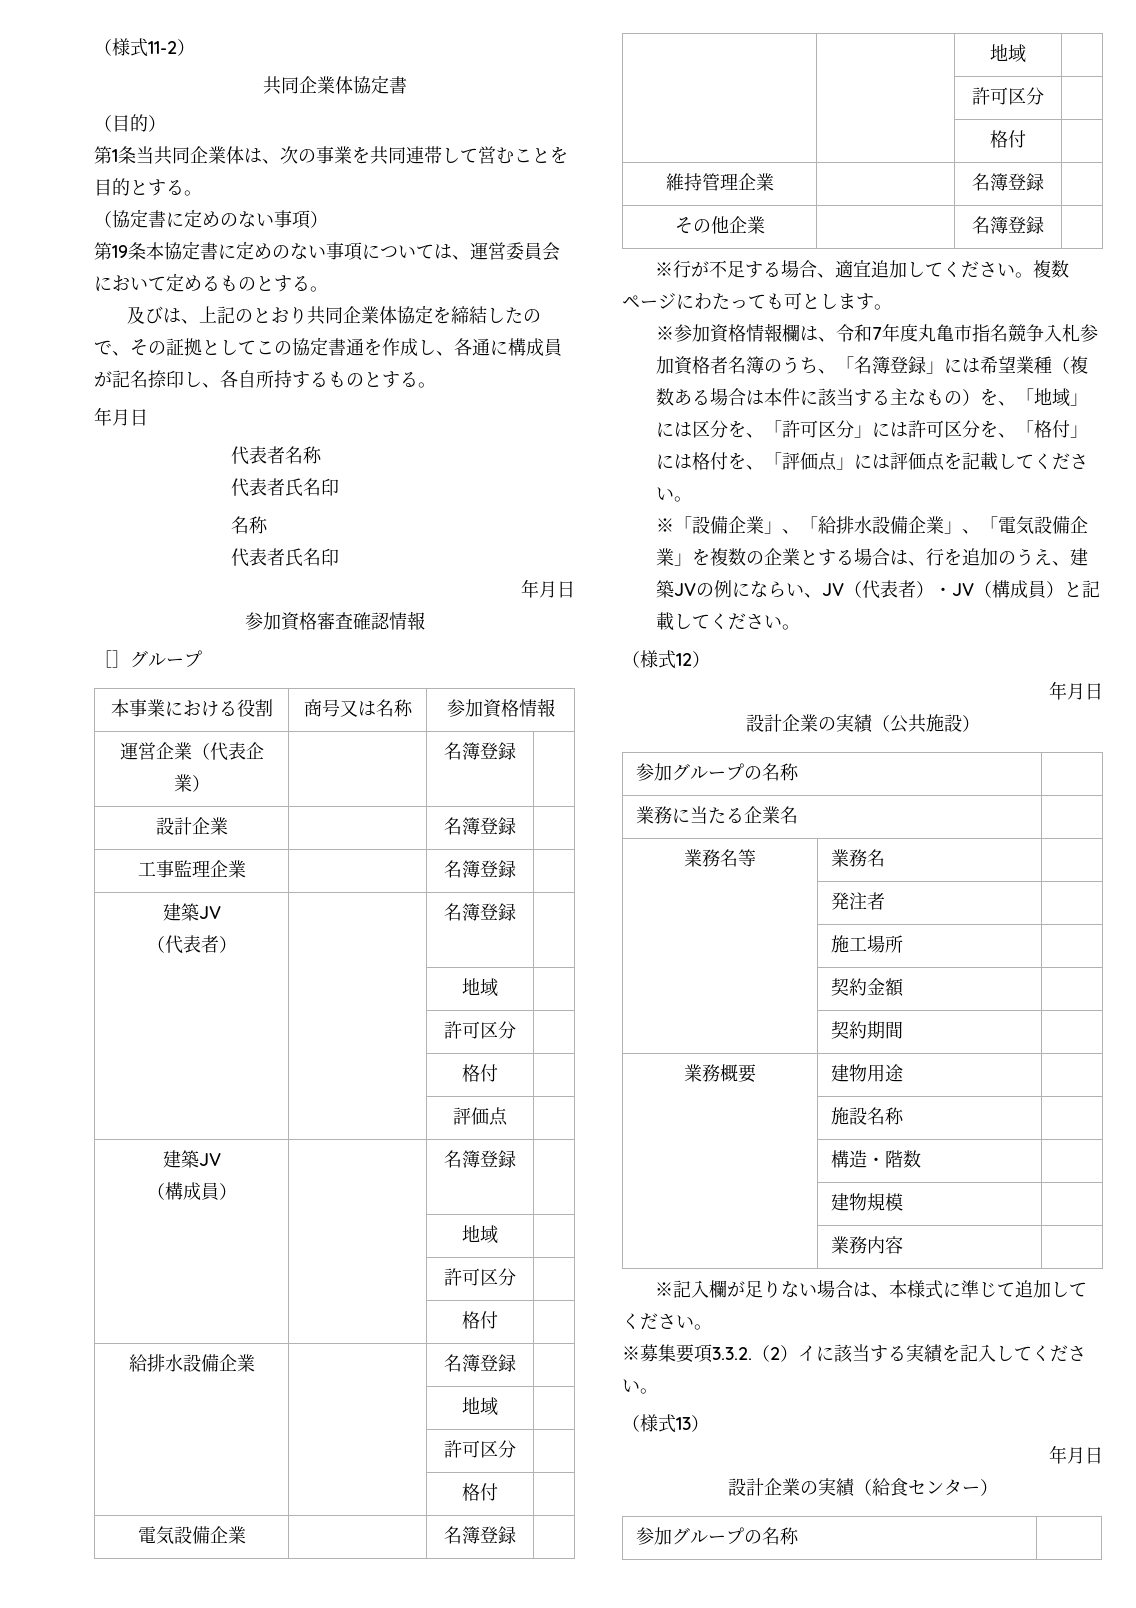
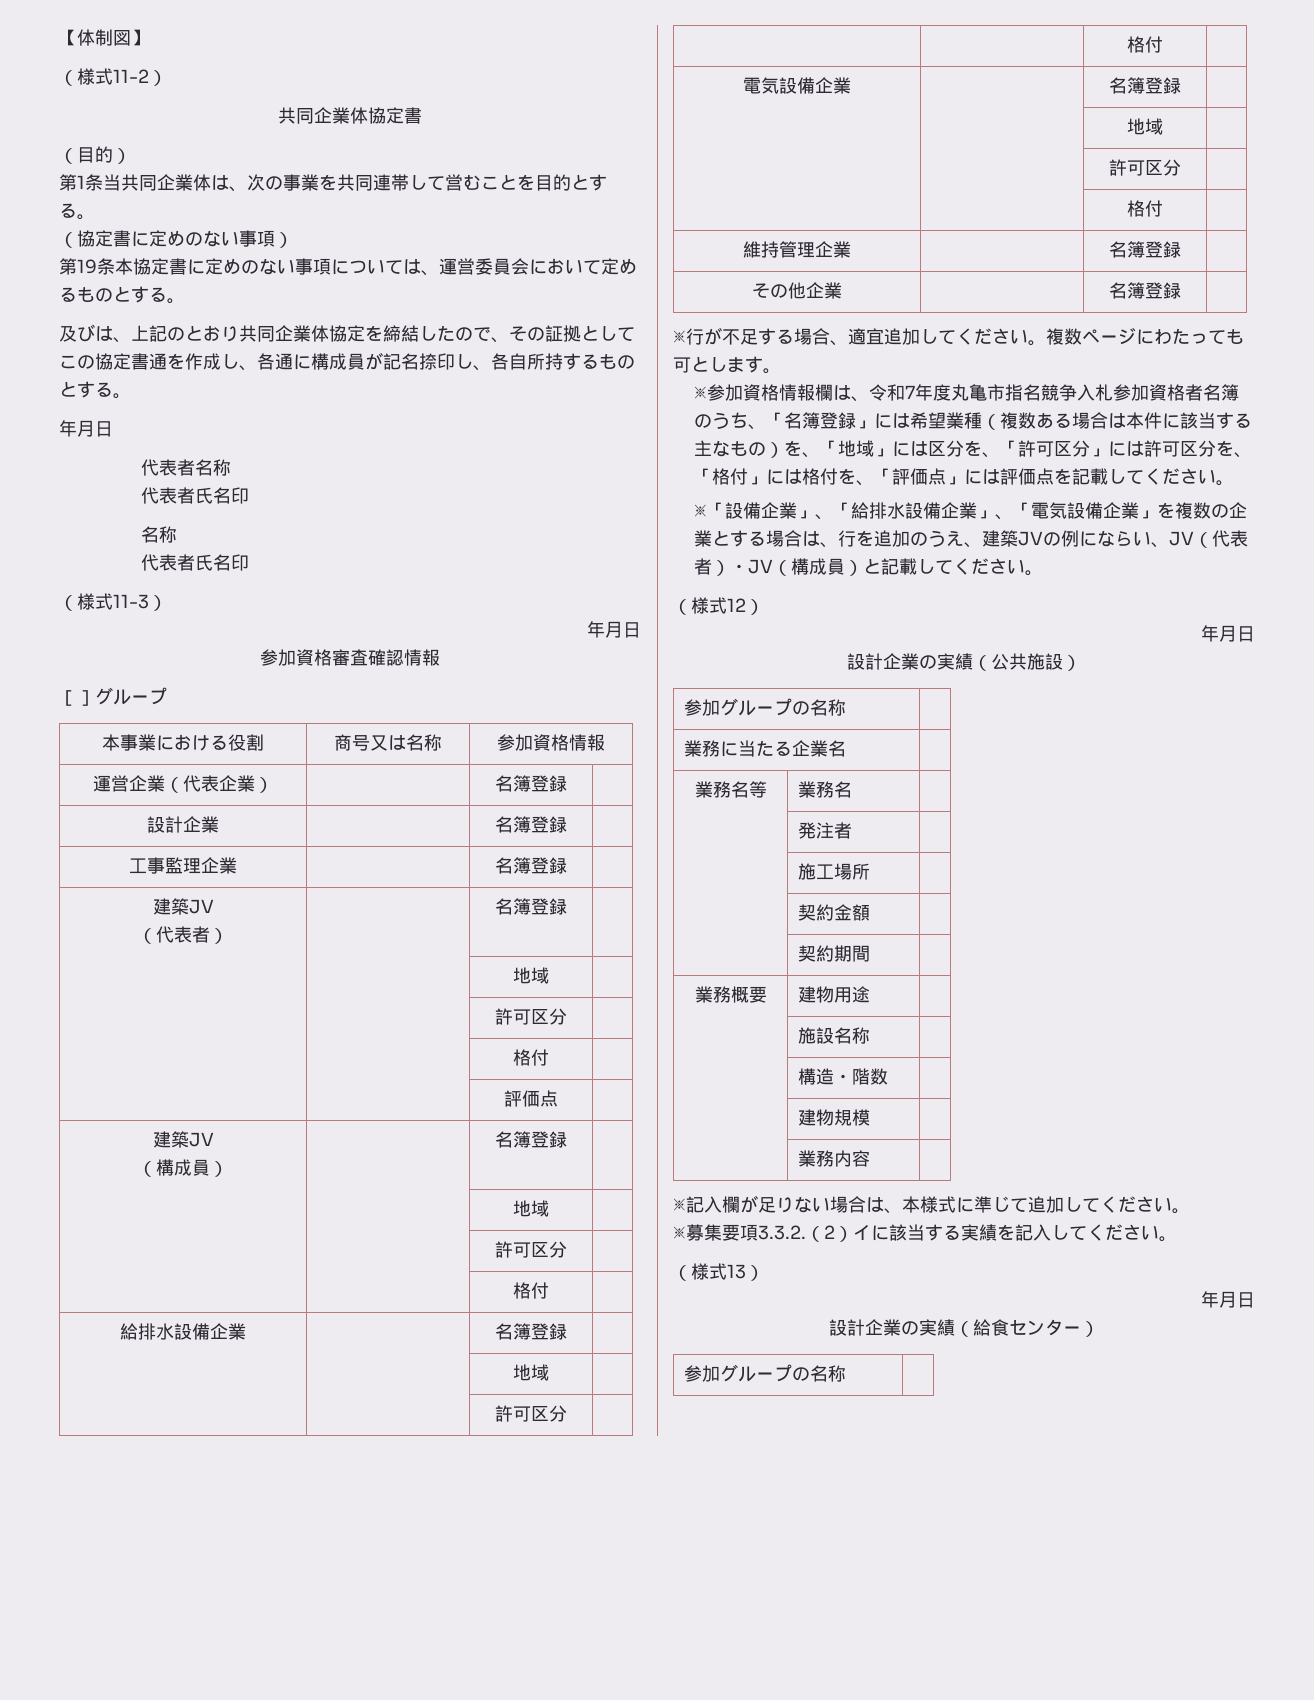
+ 【体制図】
+ （様式11-3）

